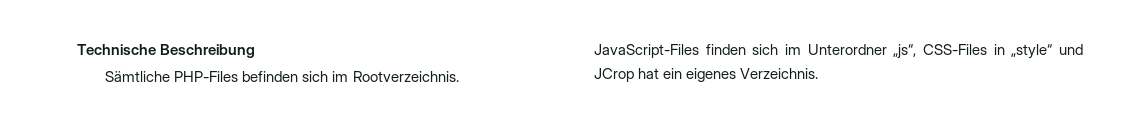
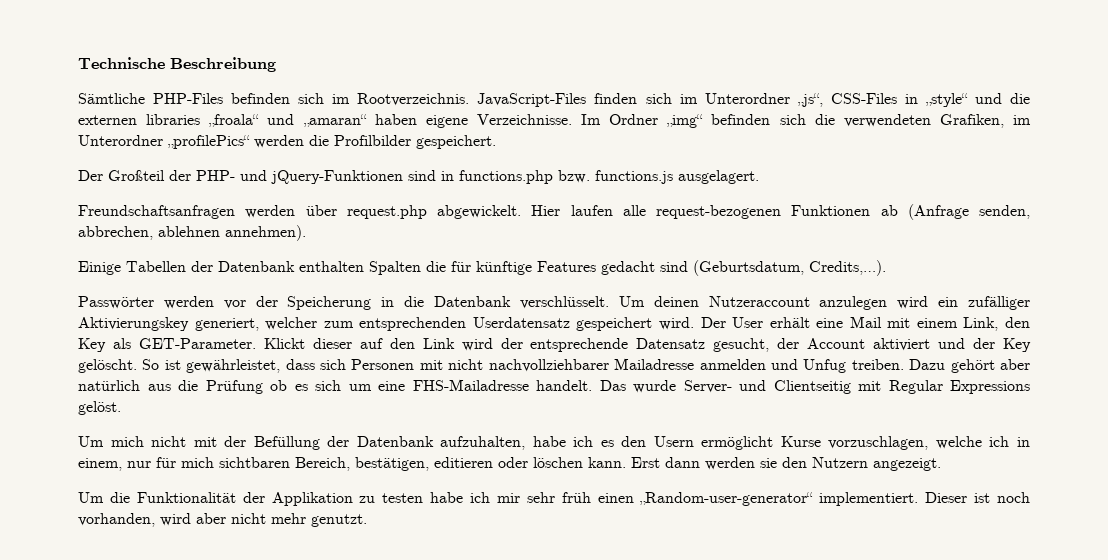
- JavaScript-Files finden sich im Unterordner „js“, CSS-Files in „style“ und JCrop hat ein eigenes Verzeichnis.
+ JavaScript-Files finden sich im Unterordner „js“, CSS-Files in „style“ und die externen libraries „froala“ und „amaran“ haben eigene Verzeichnisse. Im Ordner „img“ befinden sich die verwendeten Grafiken, im Unterordner „profilePics“ werden die Profilbilder gespeichert.
+ Der Großteil der PHP- und jQuery-Funktionen sind in functions.php bzw. functions.js ausgelagert.
+ Freundschaftsanfragen werden über request.php abgewickelt. Hier laufen alle request-bezogenen Funktionen ab (Anfrage senden, abbrechen, ablehnen annehmen).
+ Einige Tabellen der Datenbank enthalten Spalten die für künftige Features gedacht sind (Geburtsdatum, Credits,…).
+ Passwörter werden vor der Speicherung in die Datenbank verschlüsselt. Um deinen Nutzeraccount anzulegen wird ein zufälliger Aktivierungskey generiert, welcher zum entsprechenden Userdatensatz gespeichert wird. Der User erhält eine Mail mit einem Link, den Key als GET-Parameter. Klickt dieser auf den Link wird der entsprechende Datensatz gesucht, der Account aktiviert und der Key gelöscht. So ist gewährleistet, dass sich Personen mit nicht nachvollziehbarer Mailadresse anmelden und Unfug treiben. Dazu gehört aber natürlich aus die Prüfung ob es sich um eine FHS-Mailadresse handelt. Das wurde Server- und Clientseitig mit Regular Expressions gelöst.
+ Um mich nicht mit der Befüllung der Datenbank aufzuhalten, habe ich es den Usern ermöglicht Kurse vorzuschlagen, welche ich in einem, nur für mich sichtbaren Bereich, bestätigen, editieren oder löschen kann. Erst dann werden sie den Nutzern angezeigt.
+ Um die Funktionalität der Applikation zu testen habe ich mir sehr früh einen „Random-user-generator“ implementiert. Dieser ist noch vorhanden, wird aber nicht mehr genutzt.

